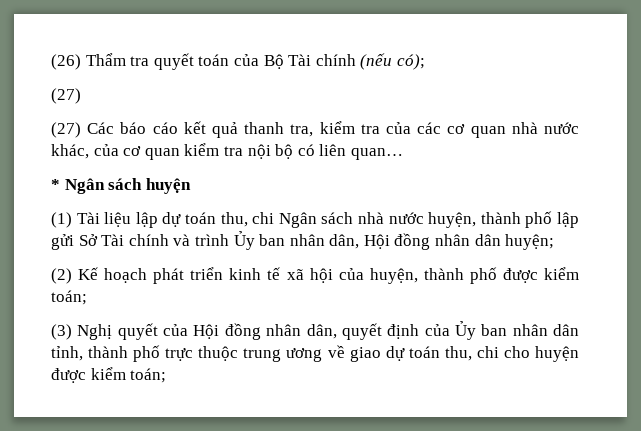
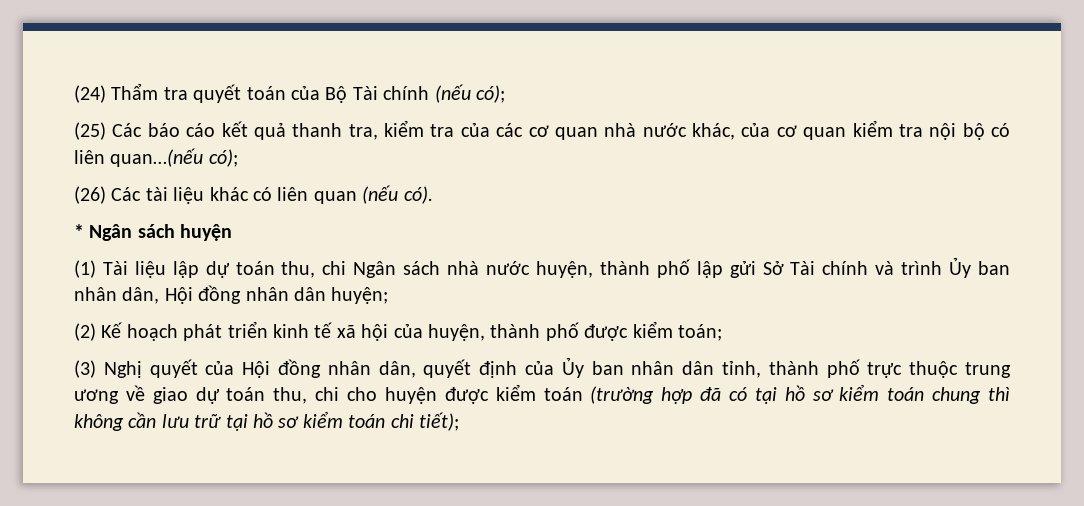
- (26) Thẩm tra quyết toán của Bộ Tài chính (nếu có);
- (27)
- (27) Các báo cáo kết quả thanh tra, kiểm tra của các cơ quan nhà nước khác, của cơ quan kiểm tra nội bộ có liên quan…
+ (24) Thẩm tra quyết toán của Bộ Tài chính (nếu có);
+ (25) Các báo cáo kết quả thanh tra, kiểm tra của các cơ quan nhà nước khác, của cơ quan kiểm tra nội bộ có liên quan…(nếu có);
+ (26) Các tài liệu khác có liên quan (nếu có).
- (3) Nghị quyết của Hội đồng nhân dân, quyết định của Ủy ban nhân dân tỉnh, thành phố trực thuộc trung ương về giao dự toán thu, chi cho huyện được kiểm toán;
+ (3) Nghị quyết của Hội đồng nhân dân, quyết định của Ủy ban nhân dân tỉnh, thành phố trực thuộc trung ương về giao dự toán thu, chi cho huyện được kiểm toán (trường hợp đã có tại hồ sơ kiểm toán chung thì không cần lưu trữ tại hồ sơ kiểm toán chi tiết);

